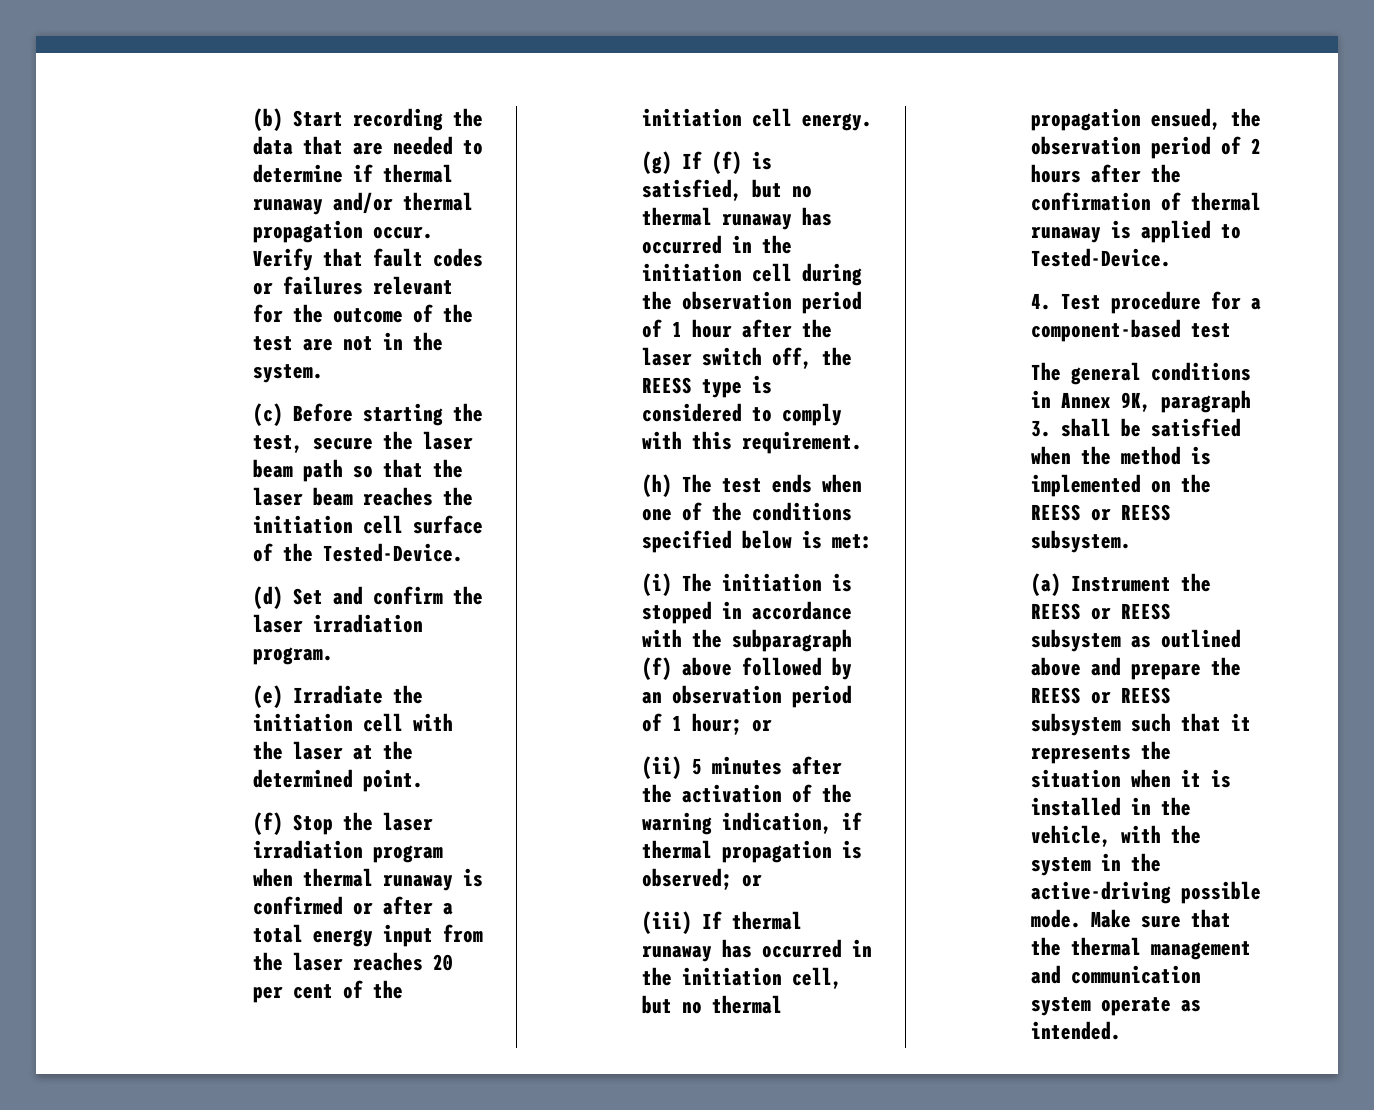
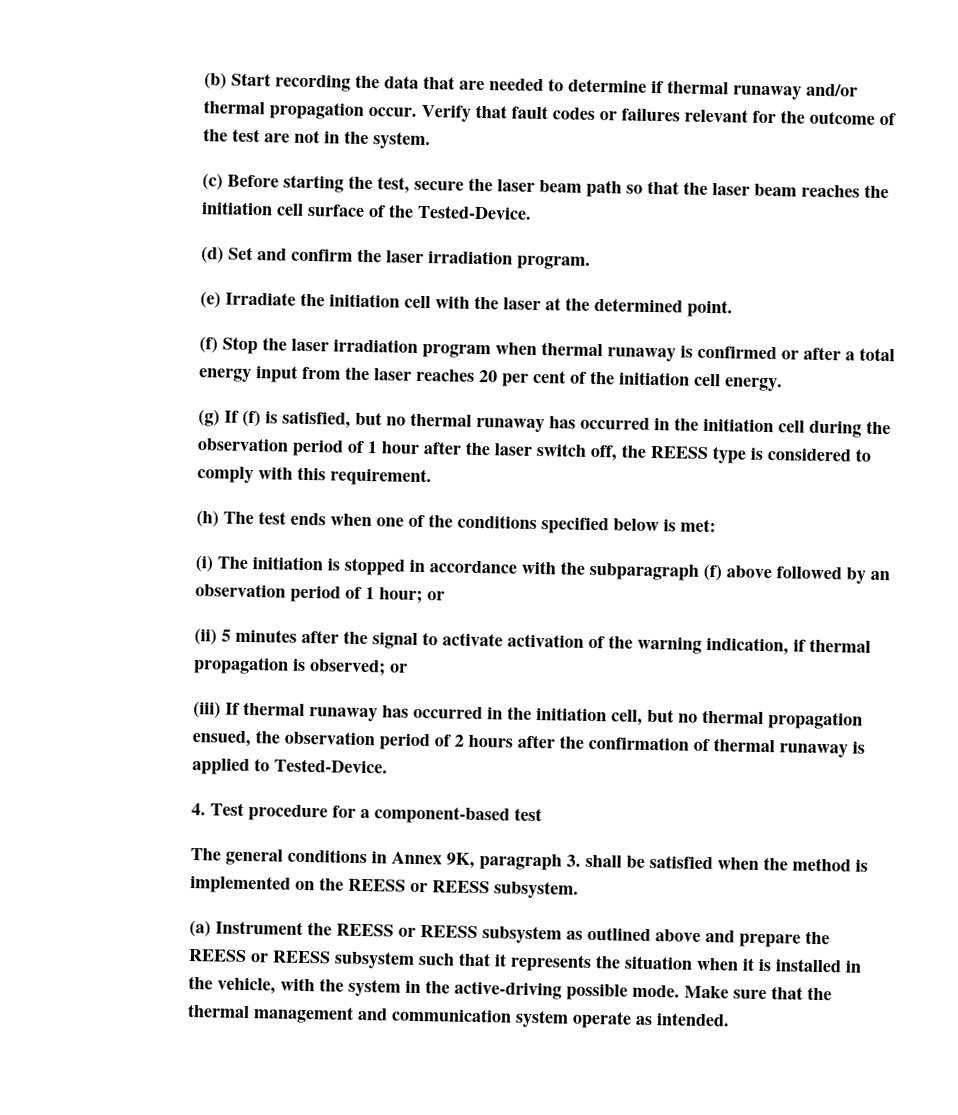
- (ii) 5 minutes after the activation of the warning indication, if thermal propagation is observed; or
+ (ii) 5 minutes after the signal to activate activation of the warning indication, if thermal propagation is observed; or

